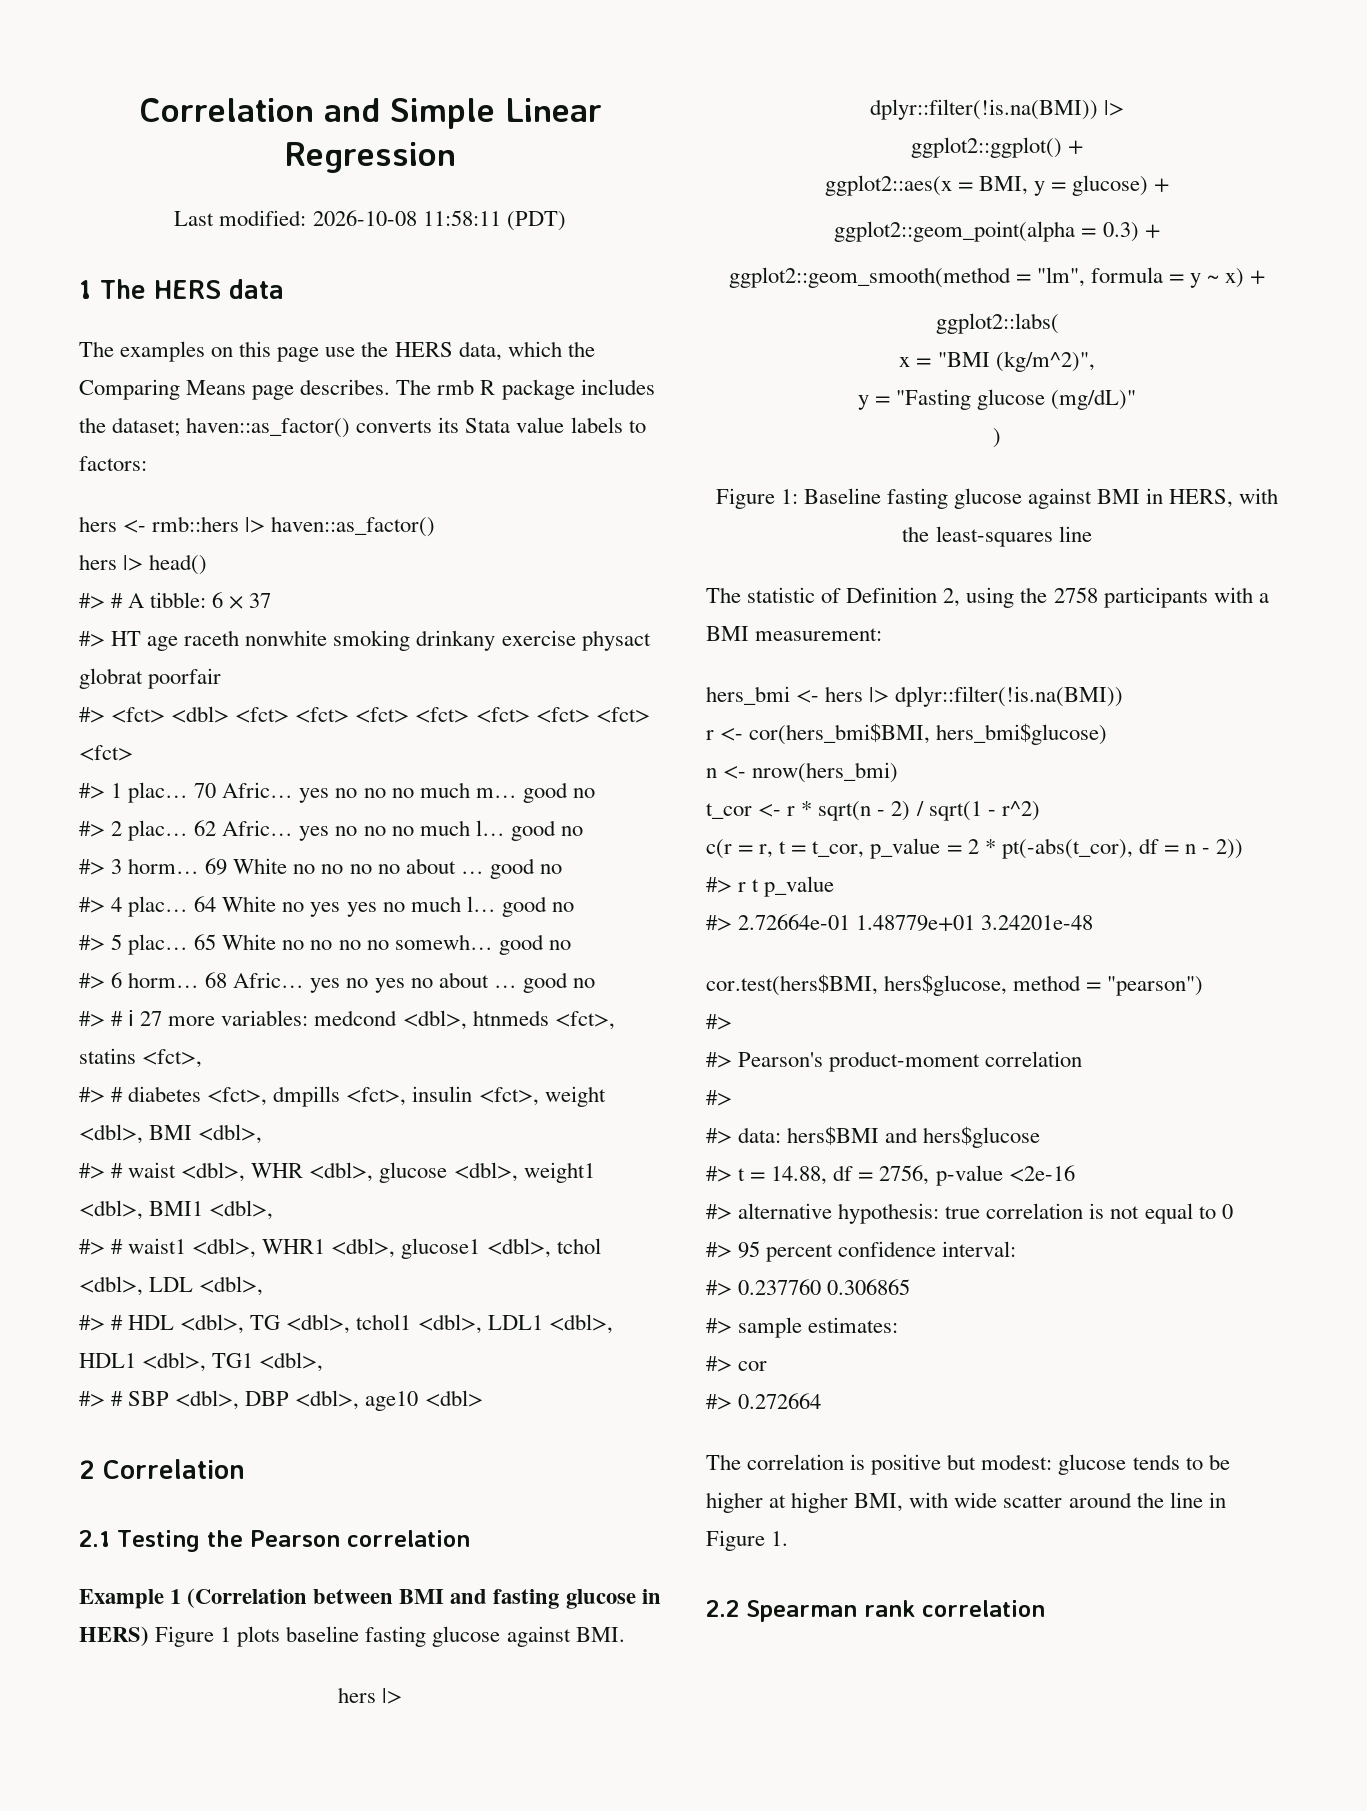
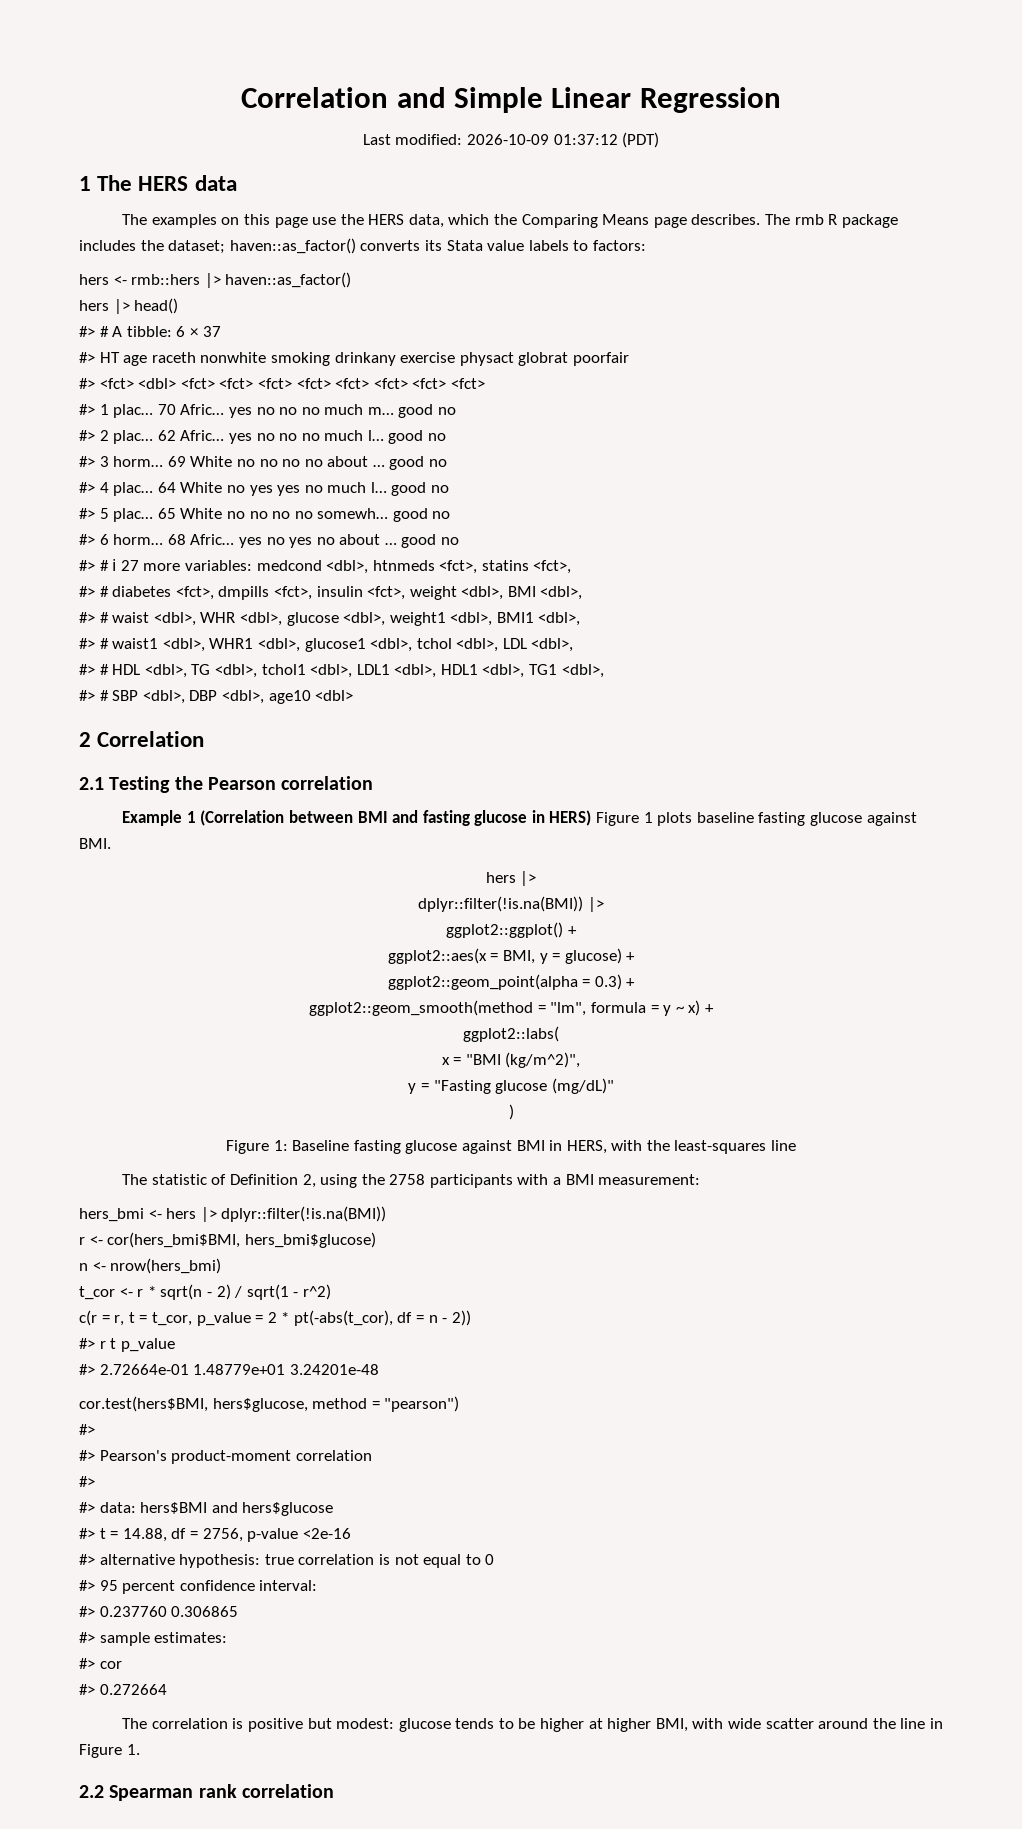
- Last modified: 2026-10-08 11:58:11 (PDT)
+ Last modified: 2026-10-09 01:37:12 (PDT)

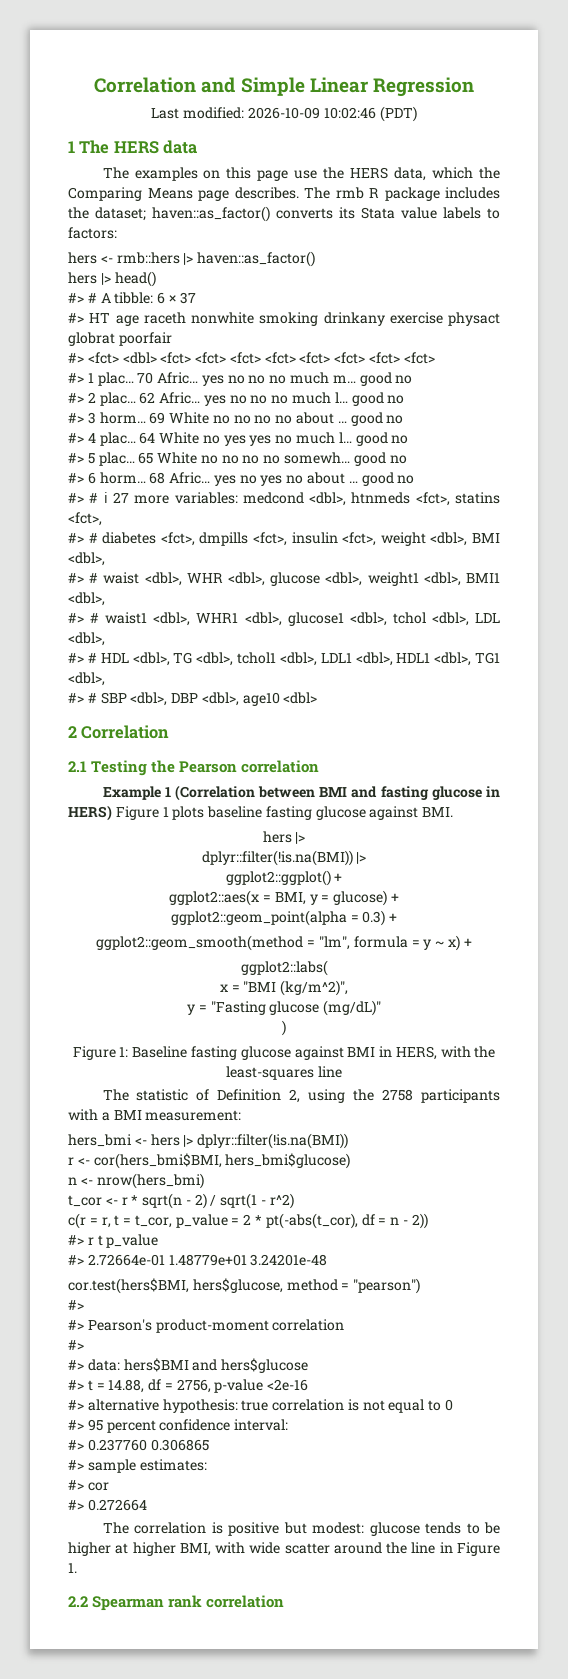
- Last modified: 2026-10-09 01:37:12 (PDT)
+ Last modified: 2026-10-09 10:02:46 (PDT)

